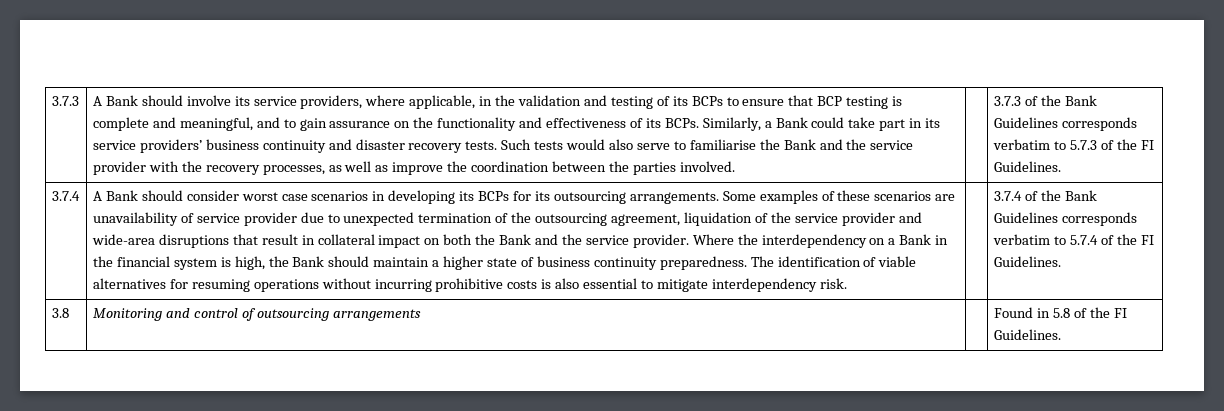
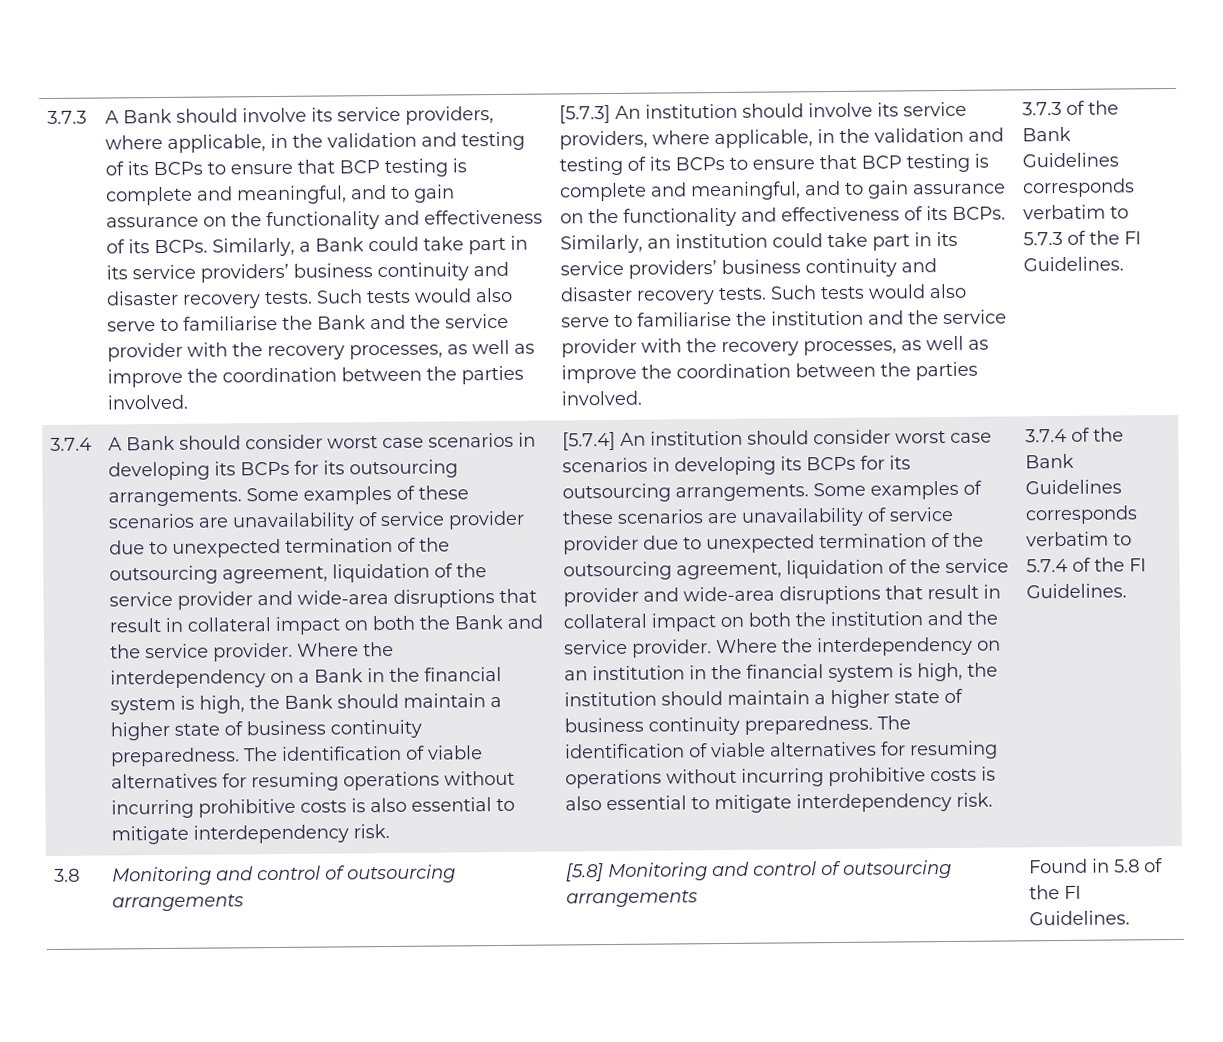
+ [5.7.3] An institution should involve its service providers, where applicable, in the validation and testing of its BCPs to ensure that BCP testing is complete and meaningful, and to gain assurance on the functionality and effectiveness of its BCPs. Similarly, an institution could take part in its service providers’ business continuity and disaster recovery tests. Such tests would also serve to familiarise the institution and the service provider with the recovery processes, as well as improve the coordination between the parties involved.
+ [5.7.4] An institution should consider worst case scenarios in developing its BCPs for its outsourcing arrangements. Some examples of these scenarios are unavailability of service provider due to unexpected termination of the outsourcing agreement, liquidation of the service provider and wide-area disruptions that result in collateral impact on both the institution and the service provider. Where the interdependency on an institution in the financial system is high, the institution should maintain a higher state of business continuity preparedness. The identification of viable alternatives for resuming operations without incurring prohibitive costs is also essential to mitigate interdependency risk.
- 3.8 | Monitoring and control of outsourcing arrangements | | Found in 5.8 of the FI Guidelines.
+ 3.8 | Monitoring and control of outsourcing arrangements | [5.8] Monitoring and control of outsourcing arrangements | Found in 5.8 of the FI Guidelines.

